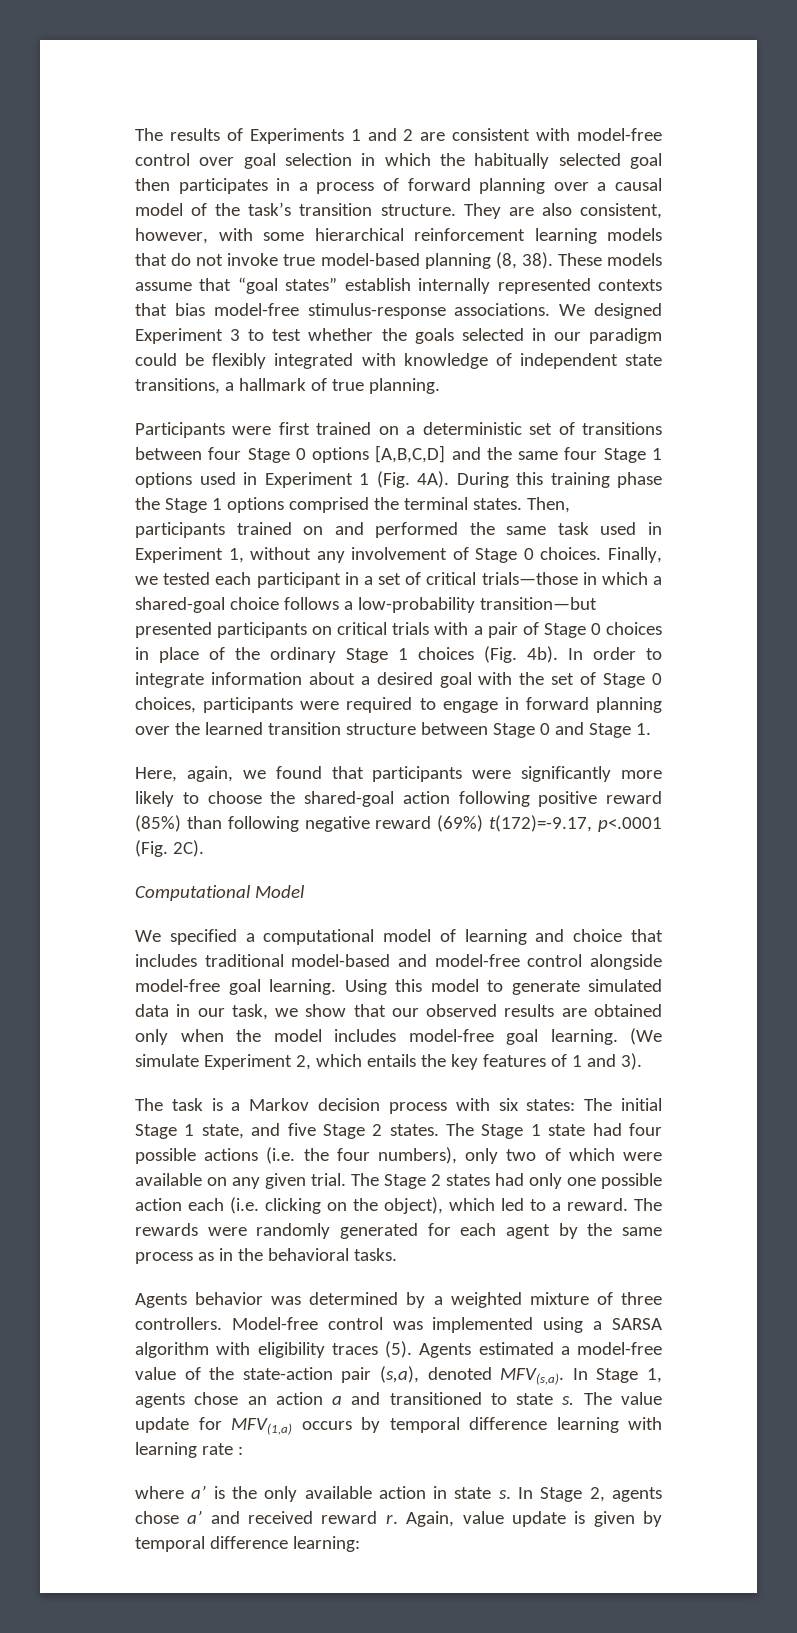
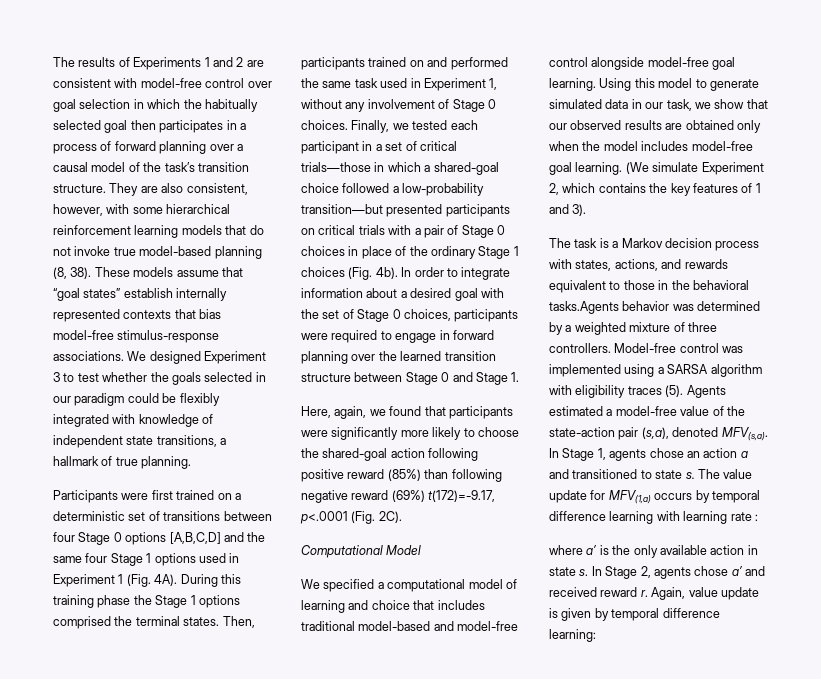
- Finally, we tested each participant in a set of critical trials—those in which a shared-goal choice follows a low-probability transition—but presented participants on critical trials with a pair of Stage 0 choices in place of the ordinary Stage 1 choices (Fig. 4b).
+ Finally, we tested each participant in a set of critical trials—those in which a shared-goal choice followed a low-probability transition—but presented participants on critical trials with a pair of Stage 0 choices in place of the ordinary Stage 1 choices (Fig. 4b).
- (We simulate Experiment 2, which entails the key features of 1 and 3).
+ (We simulate Experiment 2, which contains the key features of 1 and 3).
- The task is a Markov decision process with six states: The initial Stage 1 state, and five Stage 2 states. The Stage 1 state had four possible actions (i.e. the four numbers), only two of which were available on any given trial. The Stage 2 states had only one possible action each (i.e. clicking on the object), which led to a reward. The rewards were randomly generated for each agent by the same process as in the behavioral tasks.
- Agents behavior was determined by a weighted mixture of three controllers.
+ The task is a Markov decision process with states, actions, and rewards equivalent to those in the behavioral tasks.Agents behavior was determined by a weighted mixture of three controllers.

